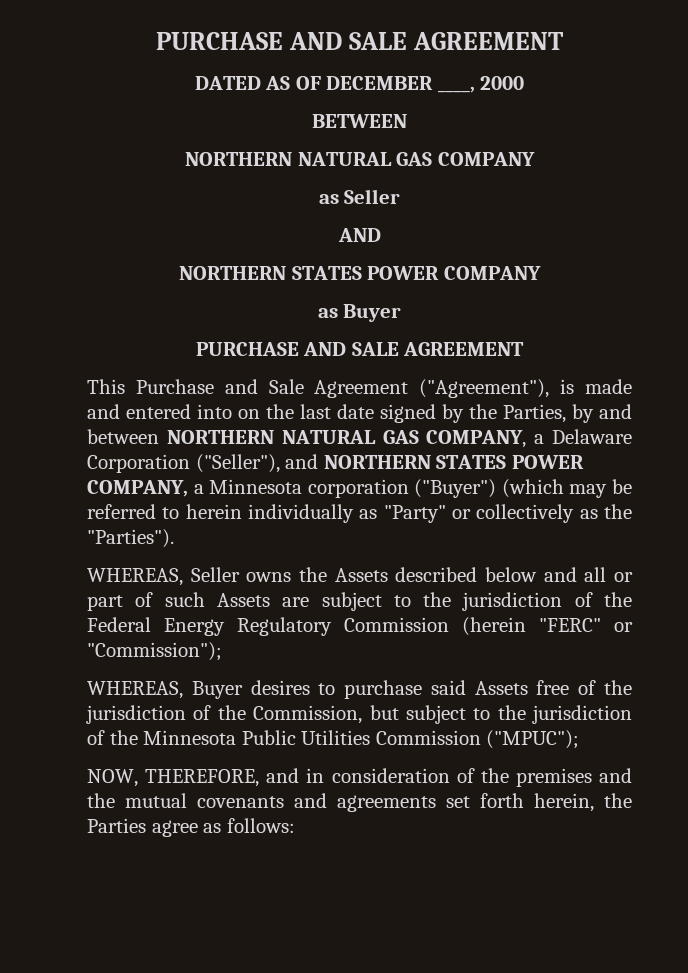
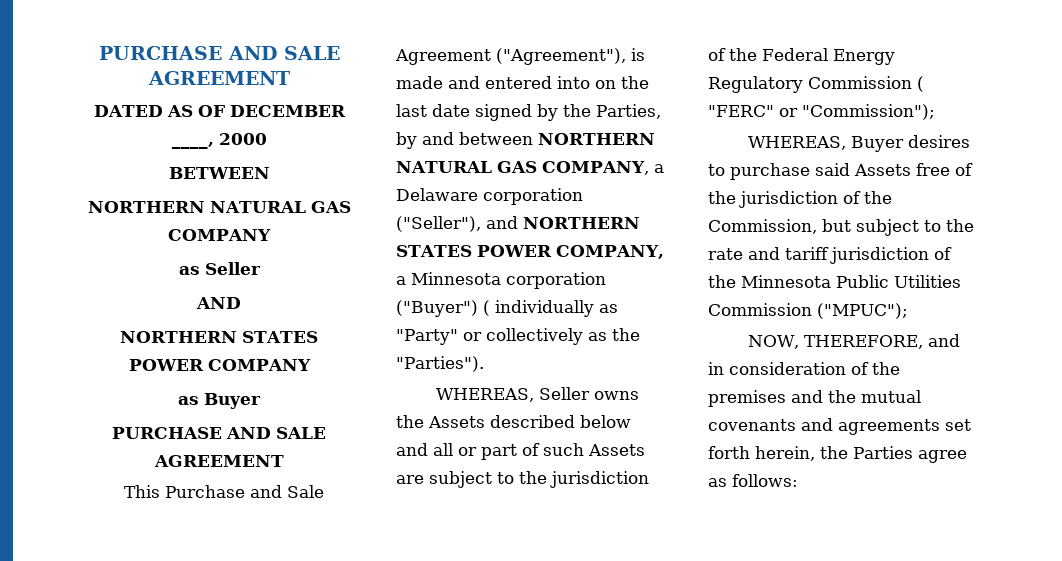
- This Purchase and Sale Agreement ("Agreement"), is made and entered into on the last date signed by the Parties, by and between NORTHERN NATURAL GAS COMPANY, a Delaware Corporation ("Seller"), and NORTHERN STATES POWER COMPANY, a Minnesota corporation ("Buyer") (which may be referred to herein individually as "Party" or collectively as the "Parties").
+ This Purchase and Sale Agreement ("Agreement"), is made and entered into on the last date signed by the Parties, by and between NORTHERN NATURAL GAS COMPANY, a Delaware corporation ("Seller"), and NORTHERN STATES POWER COMPANY, a Minnesota corporation ("Buyer") ( individually as "Party" or collectively as the "Parties").
- WHEREAS, Seller owns the Assets described below and all or part of such Assets are subject to the jurisdiction of the Federal Energy Regulatory Commission (herein "FERC" or "Commission");
+ WHEREAS, Seller owns the Assets described below and all or part of such Assets are subject to the jurisdiction of the Federal Energy Regulatory Commission ( "FERC" or "Commission");
- WHEREAS, Buyer desires to purchase said Assets free of the jurisdiction of the Commission, but subject to the jurisdiction of the Minnesota Public Utilities Commission ("MPUC");
+ WHEREAS, Buyer desires to purchase said Assets free of the jurisdiction of the Commission, but subject to the rate and tariff jurisdiction of the Minnesota Public Utilities Commission ("MPUC");

